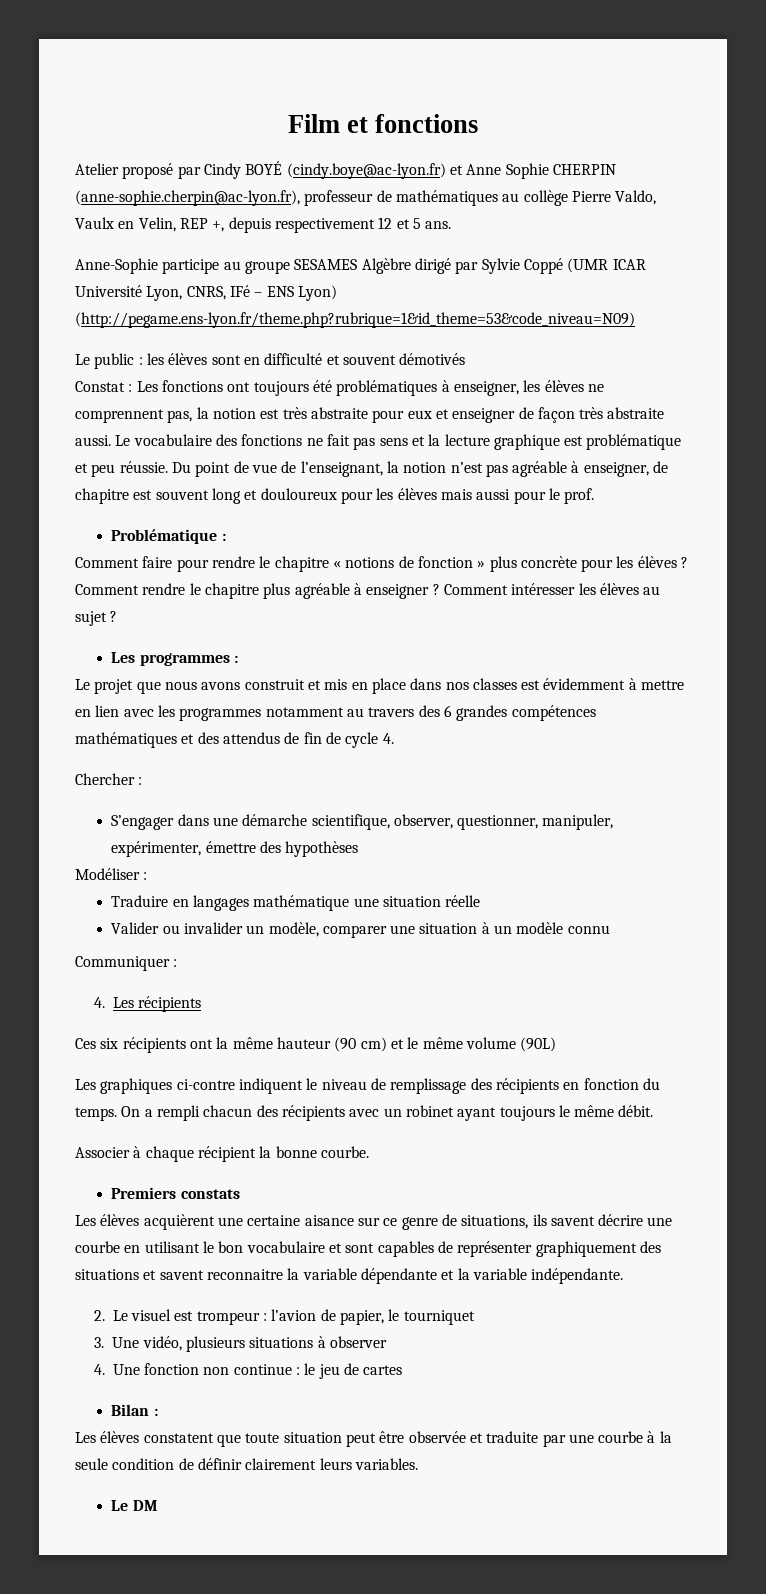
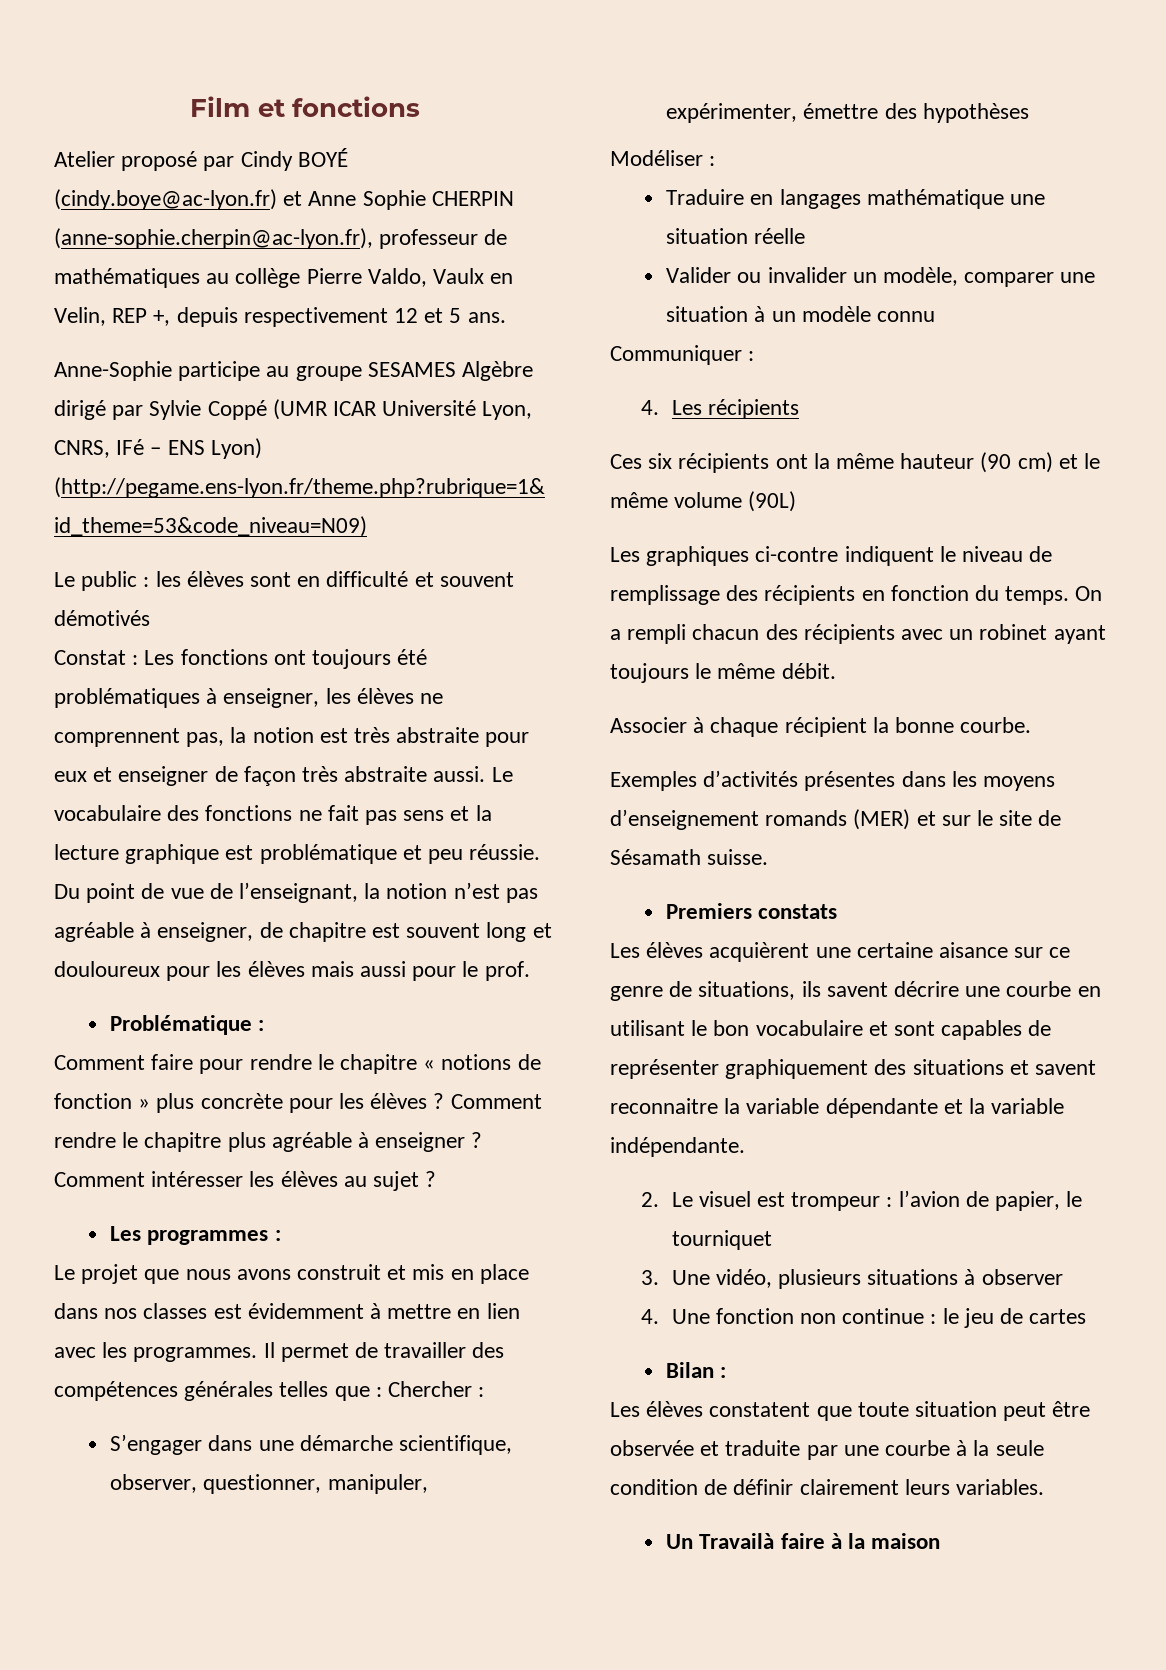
- Le projet que nous avons construit et mis en place dans nos classes est évidemment à mettre en lien avec les programmes notamment au travers des 6 grandes compétences mathématiques et des attendus de fin de cycle 4.
- Chercher :
+ Le projet que nous avons construit et mis en place dans nos classes est évidemment à mettre en lien avec les programmes. Il permet de travailler des compétences générales telles que : Chercher :
+ Exemples d’activités présentes dans les moyens d’enseignement romands (MER) et sur le site de Sésamath suisse.
- Le DM
+ Un Travailà faire à la maison

